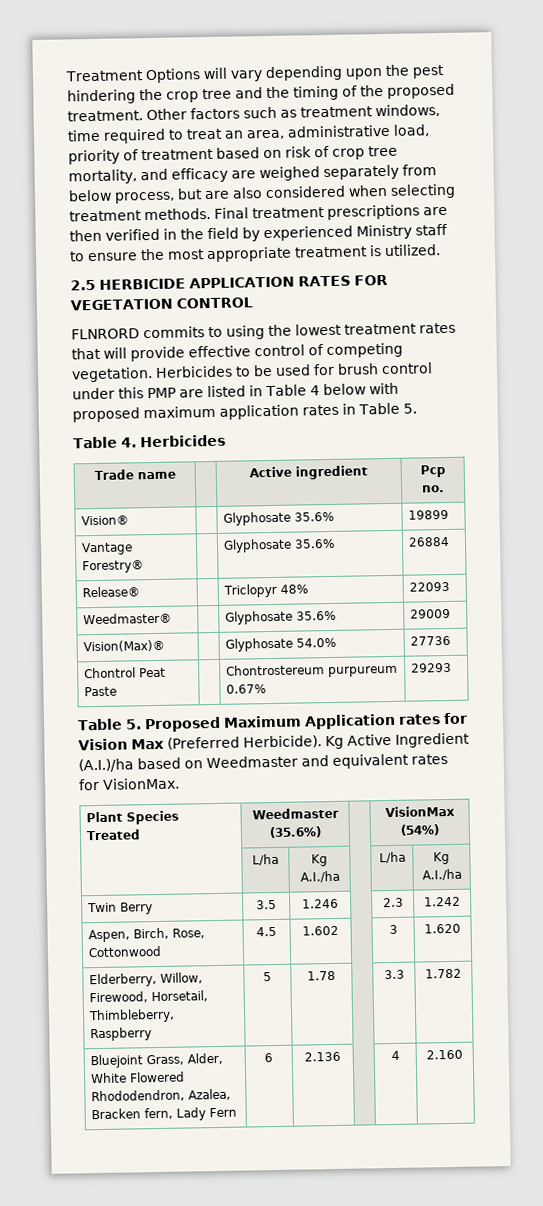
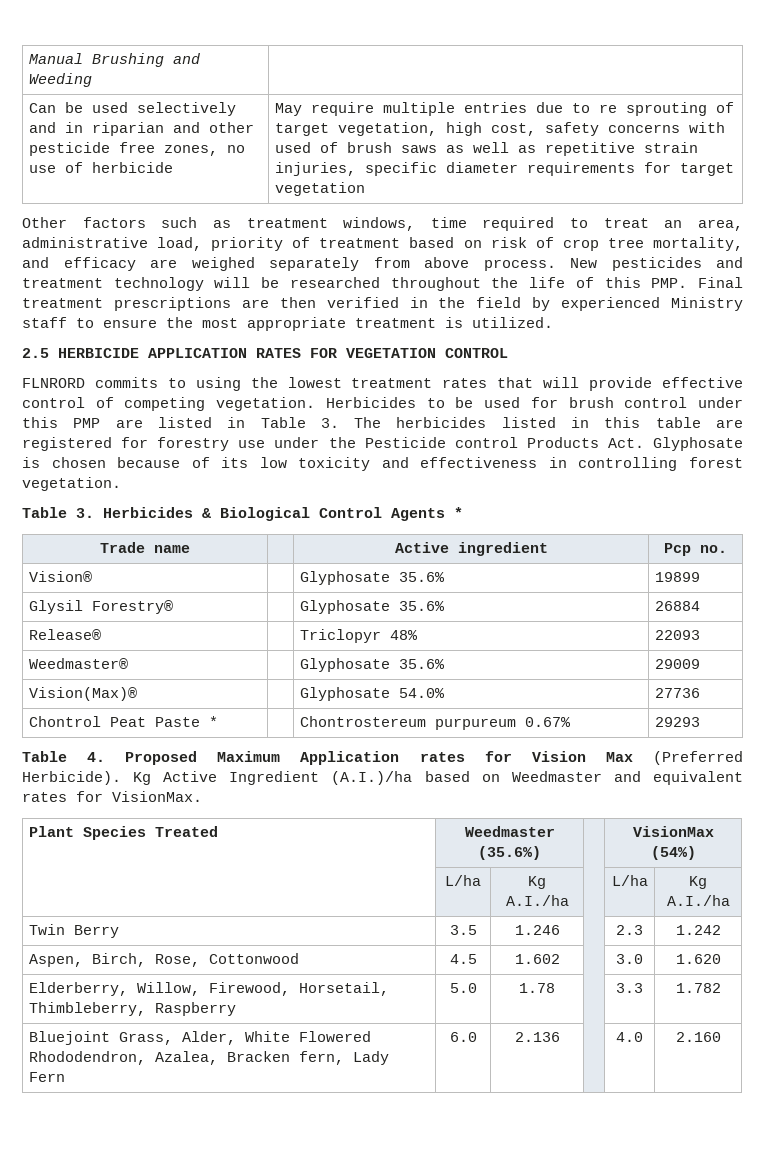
- Treatment Options will vary depending upon the pest hindering the crop tree and the timing of the proposed treatment. Other factors such as treatment windows, time required to treat an area, administrative load, priority of treatment based on risk of crop tree mortality, and efficacy are weighed separately from below process, but are also considered when selecting treatment methods. Final treatment prescriptions are then verified in the field by experienced Ministry staff to ensure the most appropriate treatment is utilized.
+ Manual Brushing and Weeding |
+ Can be used selectively and in riparian and other pesticide free zones, no use of herbicide | May require multiple entries due to re sprouting of target vegetation, high cost, safety concerns with used of brush saws as well as repetitive strain injuries, specific diameter requirements for target vegetation
+ Other factors such as treatment windows, time required to treat an area, administrative load, priority of treatment based on risk of crop tree mortality, and efficacy are weighed separately from above process. New pesticides and treatment technology will be researched throughout the life of this PMP. Final treatment prescriptions are then verified in the field by experienced Ministry staff to ensure the most appropriate treatment is utilized.
- Herbicides to be used for brush control under this PMP are listed in Table 4 below with proposed maximum application rates in Table 5.
- Table 4. Herbicides
+ Herbicides to be used for brush control under this PMP are listed in Table 3. The herbicides listed in this table are registered for forestry use under the Pesticide control Products Act. Glyphosate is chosen because of its low toxicity and effectiveness in controlling forest vegetation.
+ Table 3. Herbicides & Biological Control Agents *
- Vantage Forestry® | | Glyphosate 35.6% | 26884
+ Glysil Forestry® | | Glyphosate 35.6% | 26884
- Chontrol Peat Paste | | Chontrostereum purpureum 0.67% | 29293
+ Chontrol Peat Paste * | | Chontrostereum purpureum 0.67% | 29293
- Table 5. Proposed Maximum Application rates for Vision Max (Preferred Herbicide).
+ Table 4. Proposed Maximum Application rates for Vision Max (Preferred Herbicide).
- Aspen, Birch, Rose, Cottonwood | 4.5 | 1.602 | | 3 | 1.620
+ Aspen, Birch, Rose, Cottonwood | 4.5 | 1.602 | | 3.0 | 1.620
- Elderberry, Willow, Firewood, Horsetail, Thimbleberry, Raspberry | 5 | 1.78 | | 3.3 | 1.782
+ Elderberry, Willow, Firewood, Horsetail, Thimbleberry, Raspberry | 5.0 | 1.78 | | 3.3 | 1.782
- Bluejoint Grass, Alder, White Flowered Rhododendron, Azalea, Bracken fern, Lady Fern | 6 | 2.136 | | 4 | 2.160
+ Bluejoint Grass, Alder, White Flowered Rhododendron, Azalea, Bracken fern, Lady Fern | 6.0 | 2.136 | | 4.0 | 2.160

